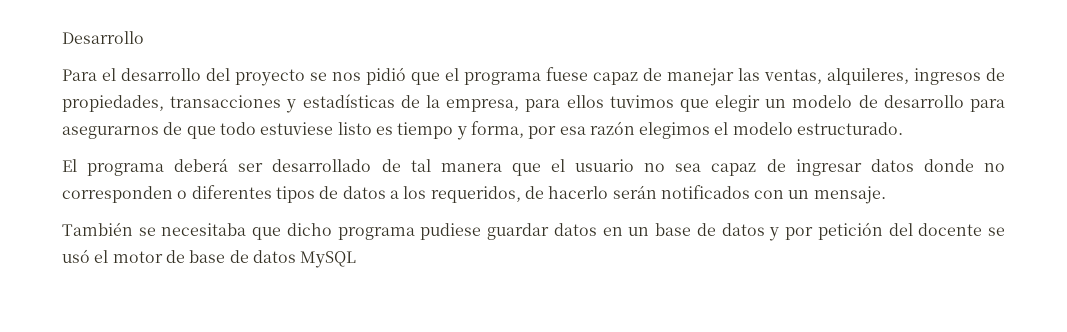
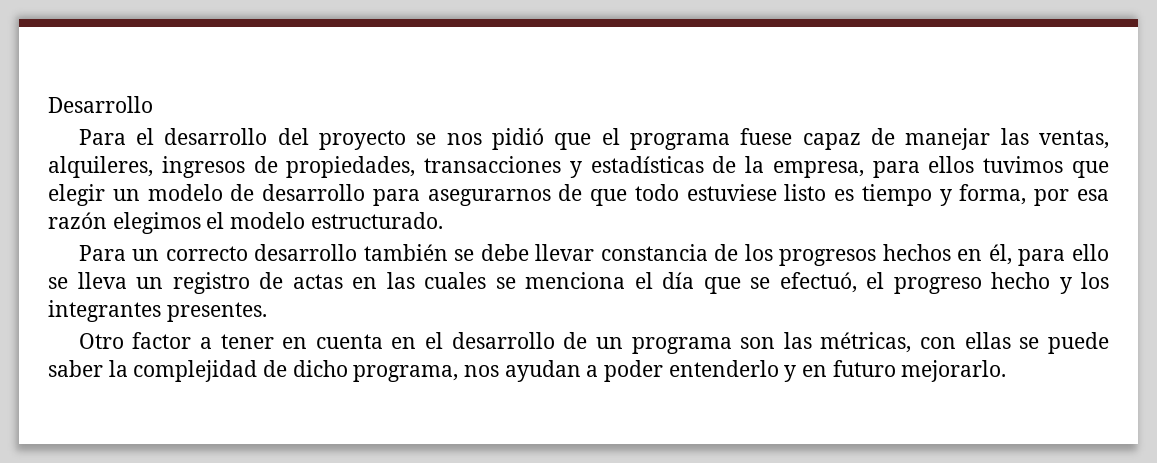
- El programa deberá ser desarrollado de tal manera que el usuario no sea capaz de ingresar datos donde no corresponden o diferentes tipos de datos a los requeridos, de hacerlo serán notificados con un mensaje.
- También se necesitaba que dicho programa pudiese guardar datos en un base de datos y por petición del docente se usó el motor de base de datos MySQL
+ Para un correcto desarrollo también se debe llevar constancia de los progresos hechos en él, para ello se lleva un registro de actas en las cuales se menciona el día que se efectuó, el progreso hecho y los integrantes presentes.
+ Otro factor a tener en cuenta en el desarrollo de un programa son las métricas, con ellas se puede saber la complejidad de dicho programa, nos ayudan a poder entenderlo y en futuro mejorarlo.

